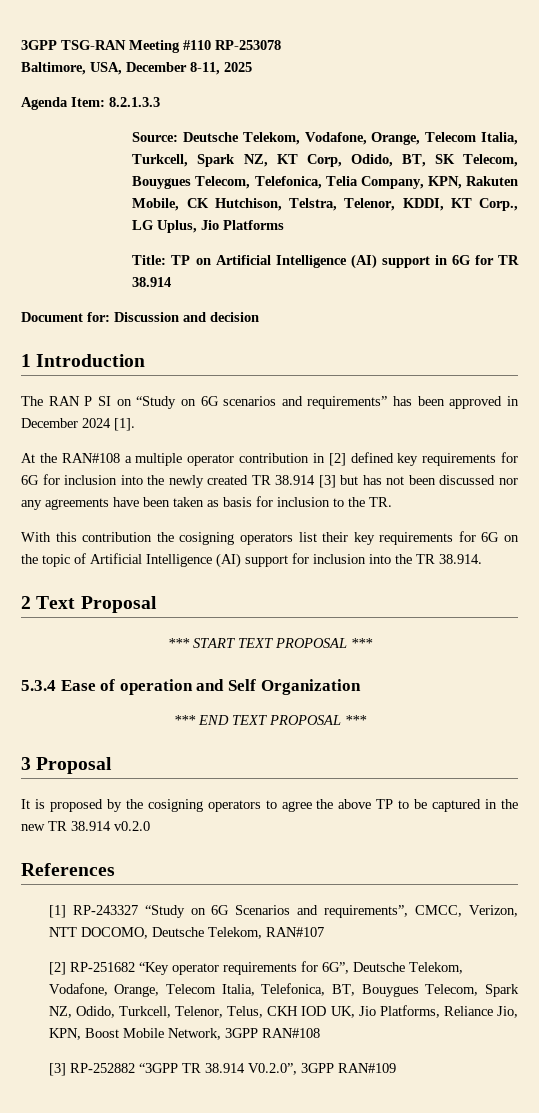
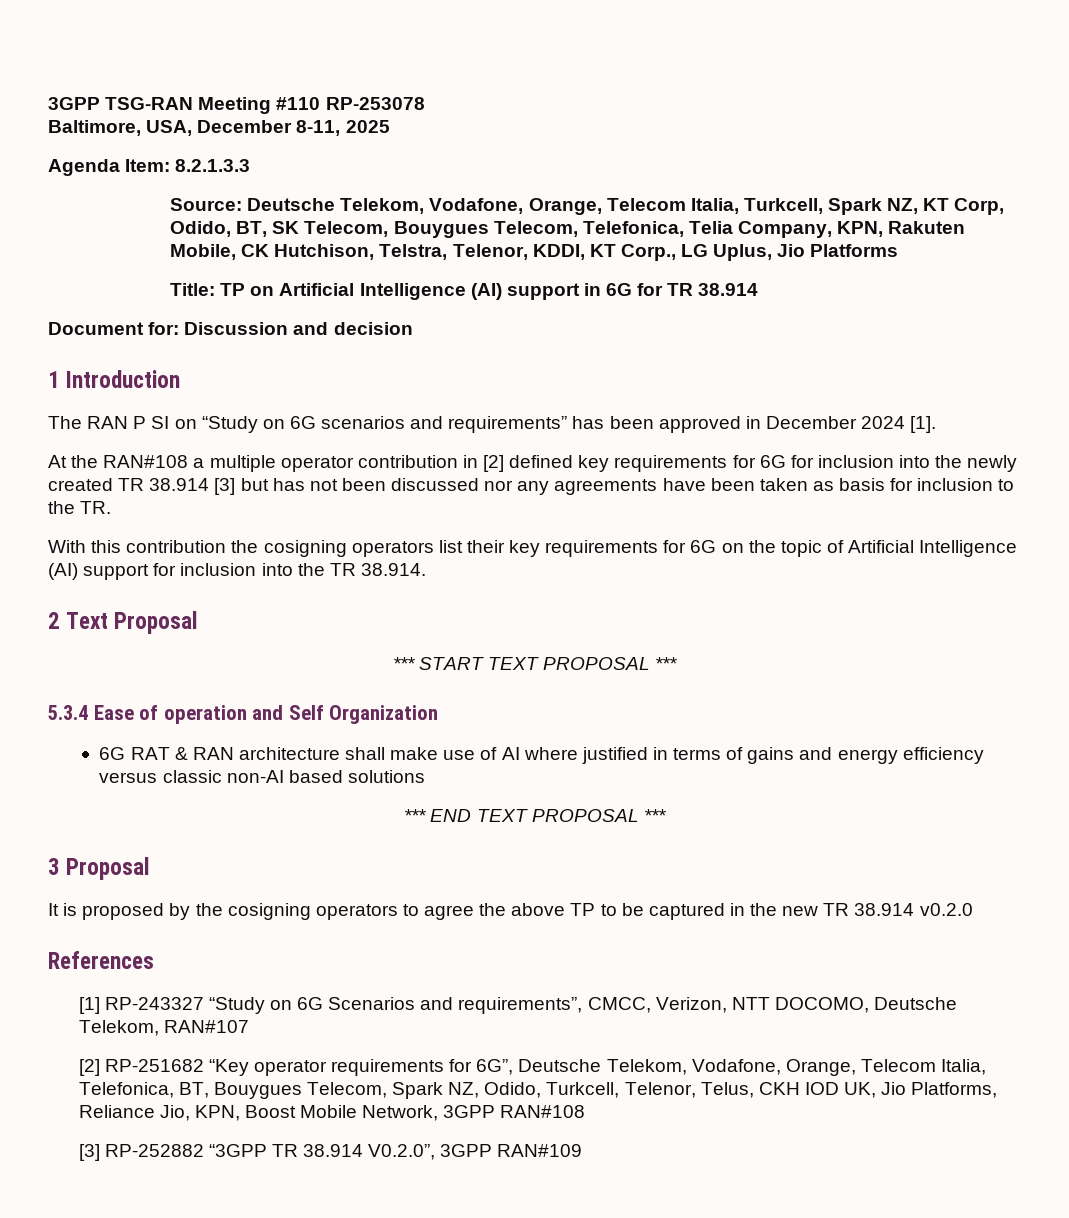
+ 6G RAT & RAN architecture shall make use of AI where justified in terms of gains and energy efficiency versus classic non-AI based solutions

